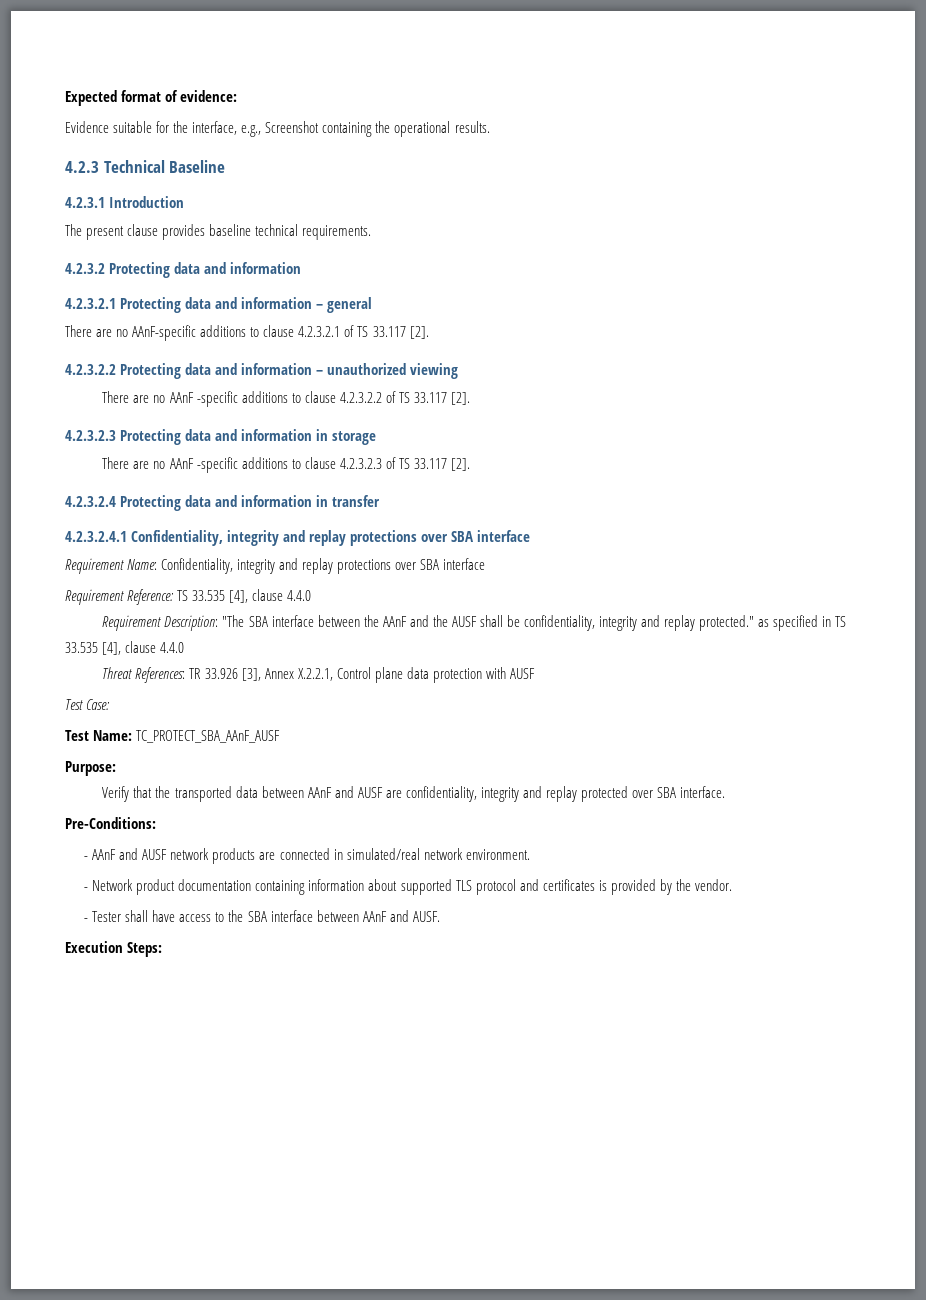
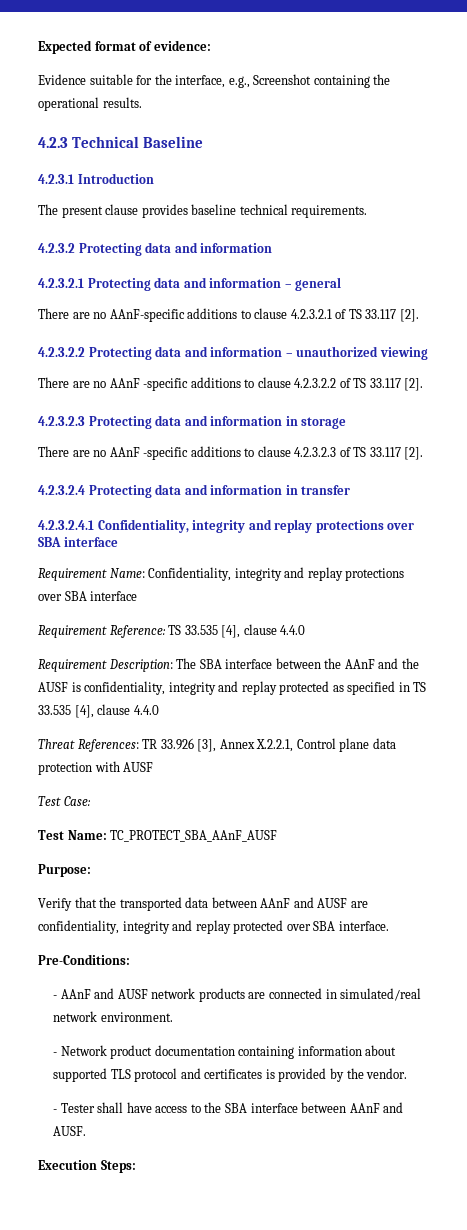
- Requirement Description: "The SBA interface between the AAnF and the AUSF shall be confidentiality, integrity and replay protected." as specified in TS 33.535 [4], clause 4.4.0
+ Requirement Description: The SBA interface between the AAnF and the AUSF is confidentiality, integrity and replay protected as specified in TS 33.535 [4], clause 4.4.0

